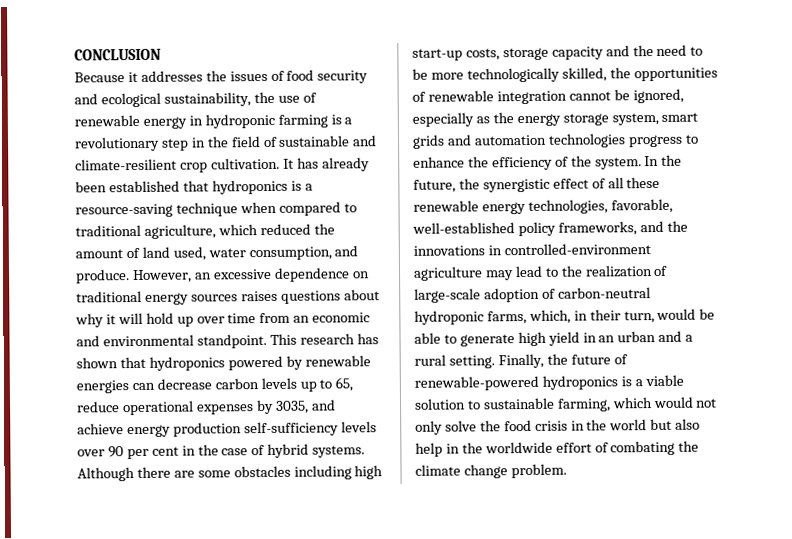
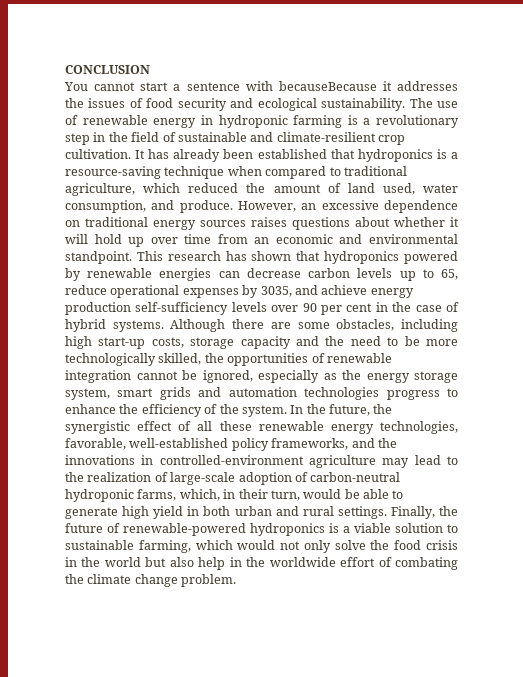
- Because it addresses the issues of food security and ecological sustainability, the use of renewable energy in hydroponic farming is a revolutionary step in the field of sustainable and climate-resilient crop cultivation.
+ You cannot start a sentence with becauseBecause it addresses the issues of food security and ecological sustainability. The use of renewable energy in hydroponic farming is a revolutionary step in the field of sustainable and climate-resilient crop cultivation.
- However, an excessive dependence on traditional energy sources raises questions about why it will hold up over time from an economic and environmental standpoint.
+ However, an excessive dependence on traditional energy sources raises questions about whether it will hold up over time from an economic and environmental standpoint.
- Although there are some obstacles including high start-up costs, storage capacity and the need to be more technologically skilled, the opportunities of renewable integration cannot be ignored, especially as the energy storage system, smart grids and automation technologies progress to enhance the efficiency of the system.
+ Although there are some obstacles, including high start-up costs, storage capacity and the need to be more technologically skilled, the opportunities of renewable integration cannot be ignored, especially as the energy storage system, smart grids and automation technologies progress to enhance the efficiency of the system.
- In the future, the synergistic effect of all these renewable energy technologies, favorable, well-established policy frameworks, and the innovations in controlled-environment agriculture may lead to the realization of large-scale adoption of carbon-neutral hydroponic farms, which, in their turn, would be able to generate high yield in an urban and a rural setting.
+ In the future, the synergistic effect of all these renewable energy technologies, favorable, well-established policy frameworks, and the innovations in controlled-environment agriculture may lead to the realization of large-scale adoption of carbon-neutral hydroponic farms, which, in their turn, would be able to generate high yield in both urban and rural settings.

